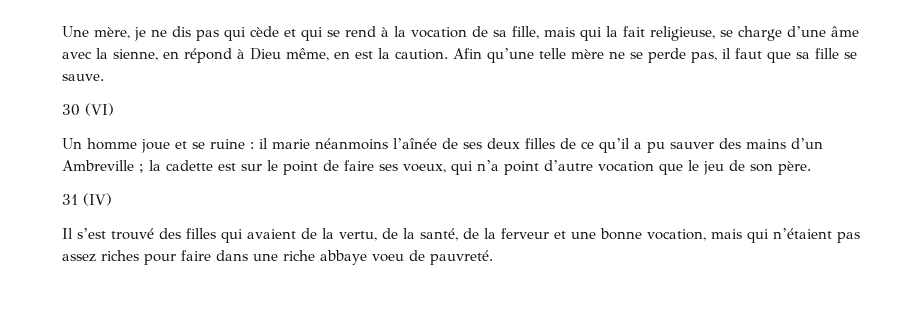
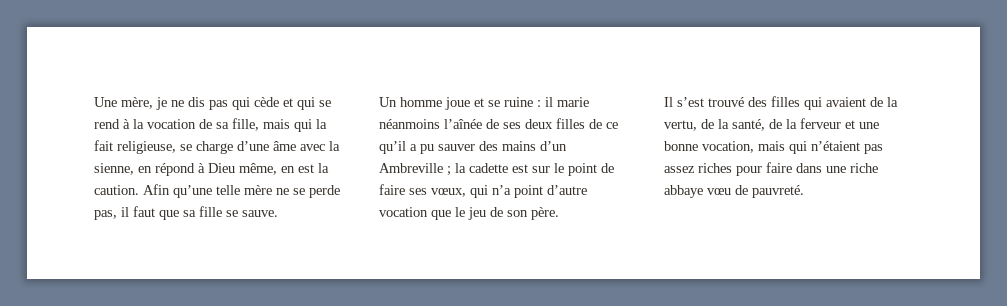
- 30 (VI)
- Un homme joue et se ruine : il marie néanmoins l’aînée de ses deux filles de ce qu’il a pu sauver des mains d’un Ambreville ; la cadette est sur le point de faire ses voeux, qui n’a point d’autre vocation que le jeu de son père.
+ Un homme joue et se ruine : il marie néanmoins l’aînée de ses deux filles de ce qu’il a pu sauver des mains d’un Ambreville ; la cadette est sur le point de faire ses vœux, qui n’a point d’autre vocation que le jeu de son père.
- 31 (IV)
- Il s’est trouvé des filles qui avaient de la vertu, de la santé, de la ferveur et une bonne vocation, mais qui n’étaient pas assez riches pour faire dans une riche abbaye voeu de pauvreté.
+ Il s’est trouvé des filles qui avaient de la vertu, de la santé, de la ferveur et une bonne vocation, mais qui n’étaient pas assez riches pour faire dans une riche abbaye vœu de pauvreté.

